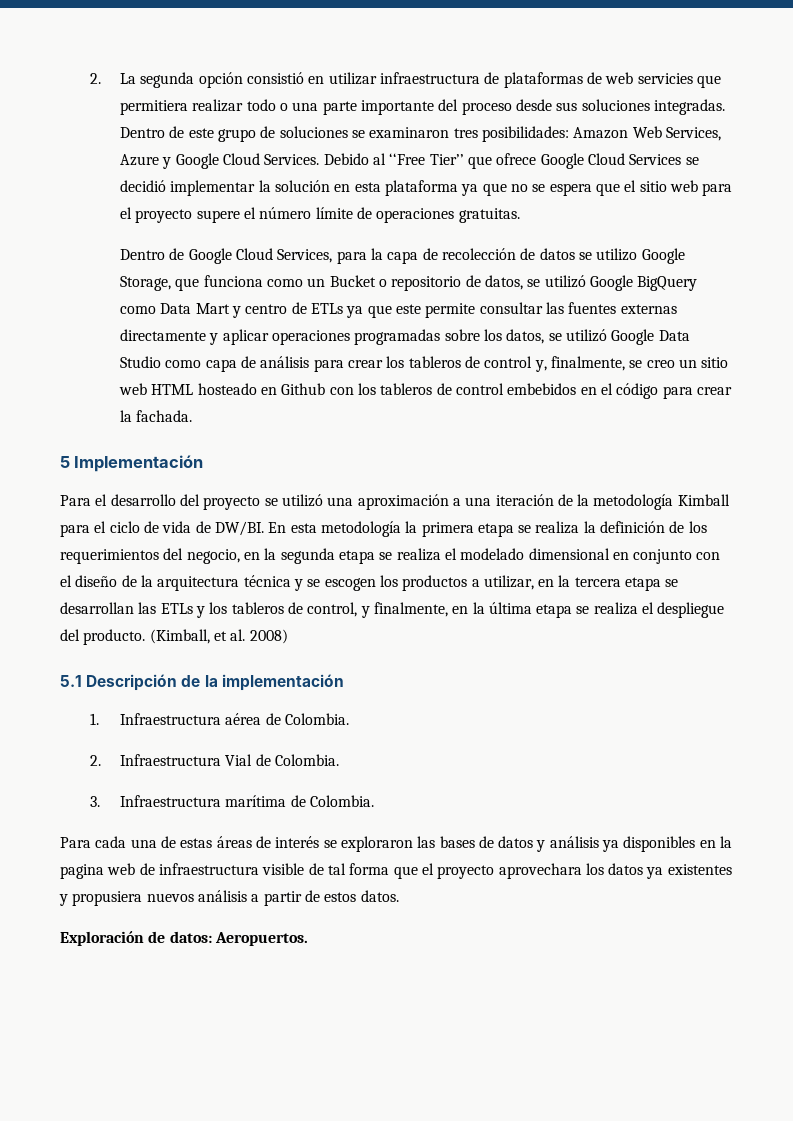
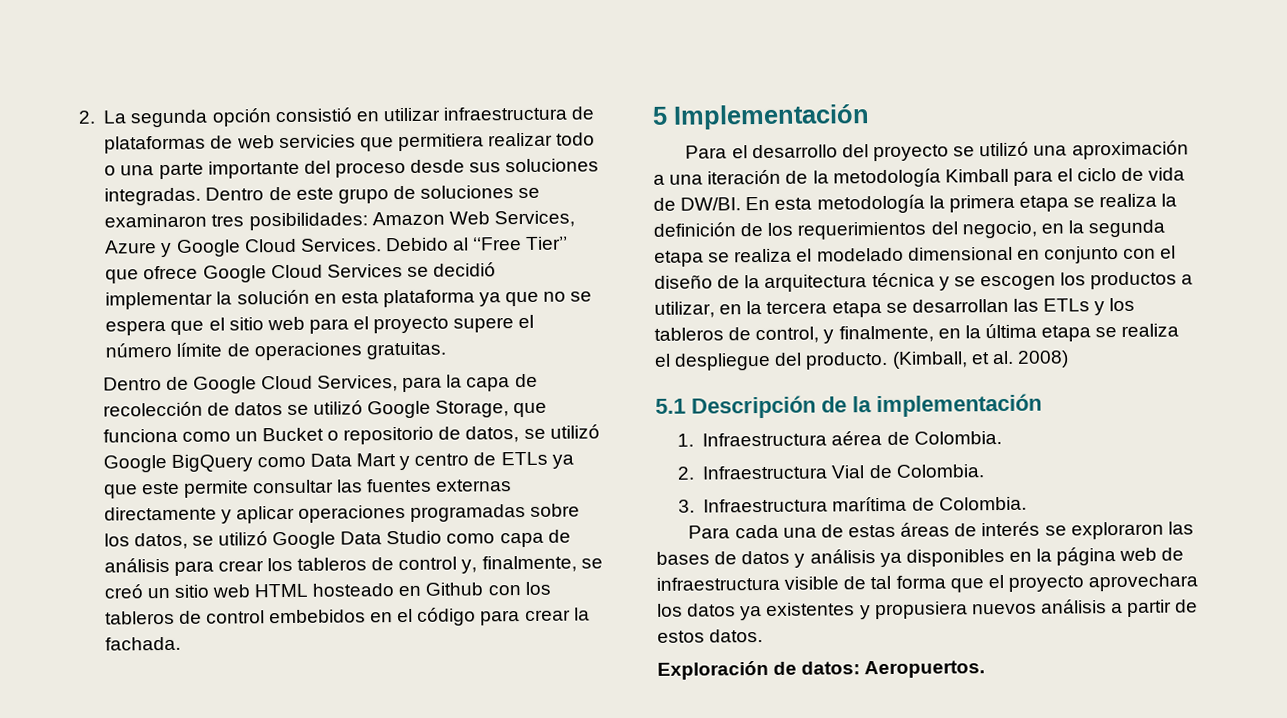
- Dentro de Google Cloud Services, para la capa de recolección de datos se utilizo Google Storage, que funciona como un Bucket o repositorio de datos, se utilizó Google BigQuery como Data Mart y centro de ETLs ya que este permite consultar las fuentes externas directamente y aplicar operaciones programadas sobre los datos, se utilizó Google Data Studio como capa de análisis para crear los tableros de control y, finalmente, se creo un sitio web HTML hosteado en Github con los tableros de control embebidos en el código para crear la fachada.
+ Dentro de Google Cloud Services, para la capa de recolección de datos se utilizó Google Storage, que funciona como un Bucket o repositorio de datos, se utilizó Google BigQuery como Data Mart y centro de ETLs ya que este permite consultar las fuentes externas directamente y aplicar operaciones programadas sobre los datos, se utilizó Google Data Studio como capa de análisis para crear los tableros de control y, finalmente, se creó un sitio web HTML hosteado en Github con los tableros de control embebidos en el código para crear la fachada.
- Para cada una de estas áreas de interés se exploraron las bases de datos y análisis ya disponibles en la pagina web de infraestructura visible de tal forma que el proyecto aprovechara los datos ya existentes y propusiera nuevos análisis a partir de estos datos.
+ Para cada una de estas áreas de interés se exploraron las bases de datos y análisis ya disponibles en la página web de infraestructura visible de tal forma que el proyecto aprovechara los datos ya existentes y propusiera nuevos análisis a partir de estos datos.

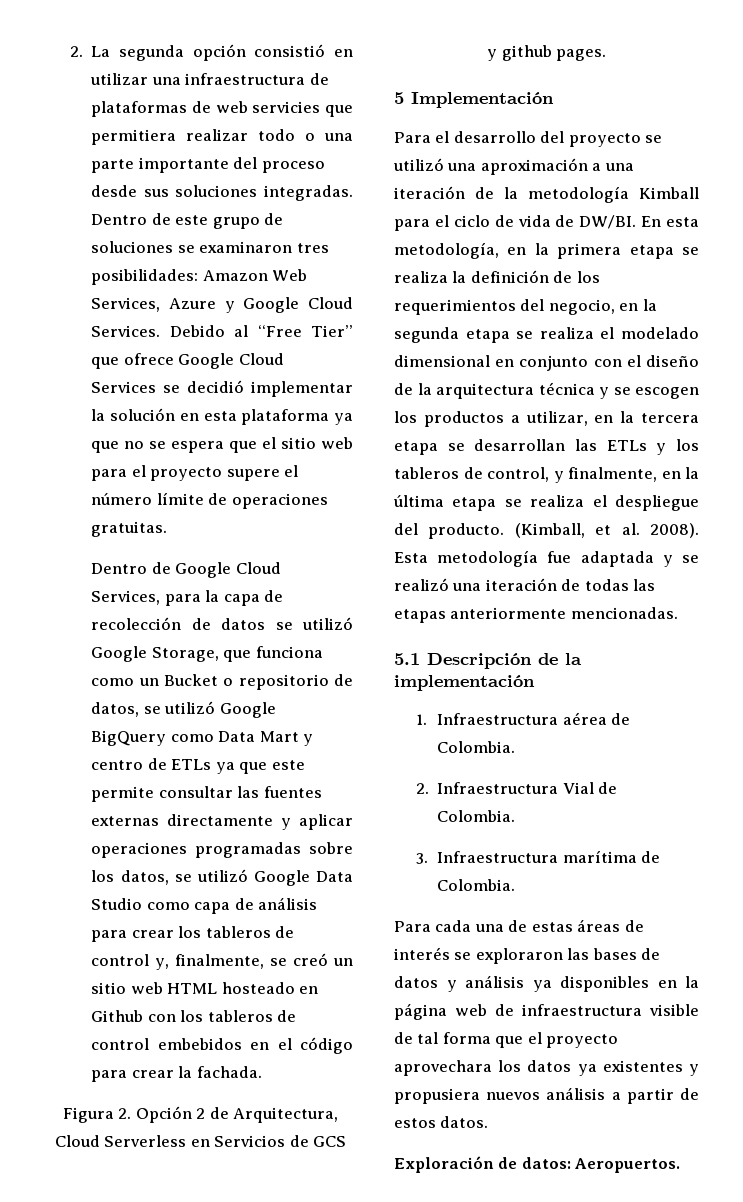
- 2. La segunda opción consistió en utilizar infraestructura de plataformas de web servicies que permitiera realizar todo o una parte importante del proceso desde sus soluciones integradas.
+ 2. La segunda opción consistió en utilizar una infraestructura de plataformas de web servicies que permitiera realizar todo o una parte importante del proceso desde sus soluciones integradas.
+ Figura 2. Opción 2 de Arquitectura, Cloud Serverless en Servicios de GCS y github pages.
- En esta metodología la primera etapa se realiza la definición de los requerimientos del negocio, en la segunda etapa se realiza el modelado dimensional en conjunto con el diseño de la arquitectura técnica y se escogen los productos a utilizar, en la tercera etapa se desarrollan las ETLs y los tableros de control, y finalmente, en la última etapa se realiza el despliegue del producto.
+ En esta metodología, en la primera etapa se realiza la definición de los requerimientos del negocio, en la segunda etapa se realiza el modelado dimensional en conjunto con el diseño de la arquitectura técnica y se escogen los productos a utilizar, en la tercera etapa se desarrollan las ETLs y los tableros de control, y finalmente, en la última etapa se realiza el despliegue del producto.
- (Kimball, et al. 2008)
+ (Kimball, et al. 2008). Esta metodología fue adaptada y se realizó una iteración de todas las etapas anteriormente mencionadas.

